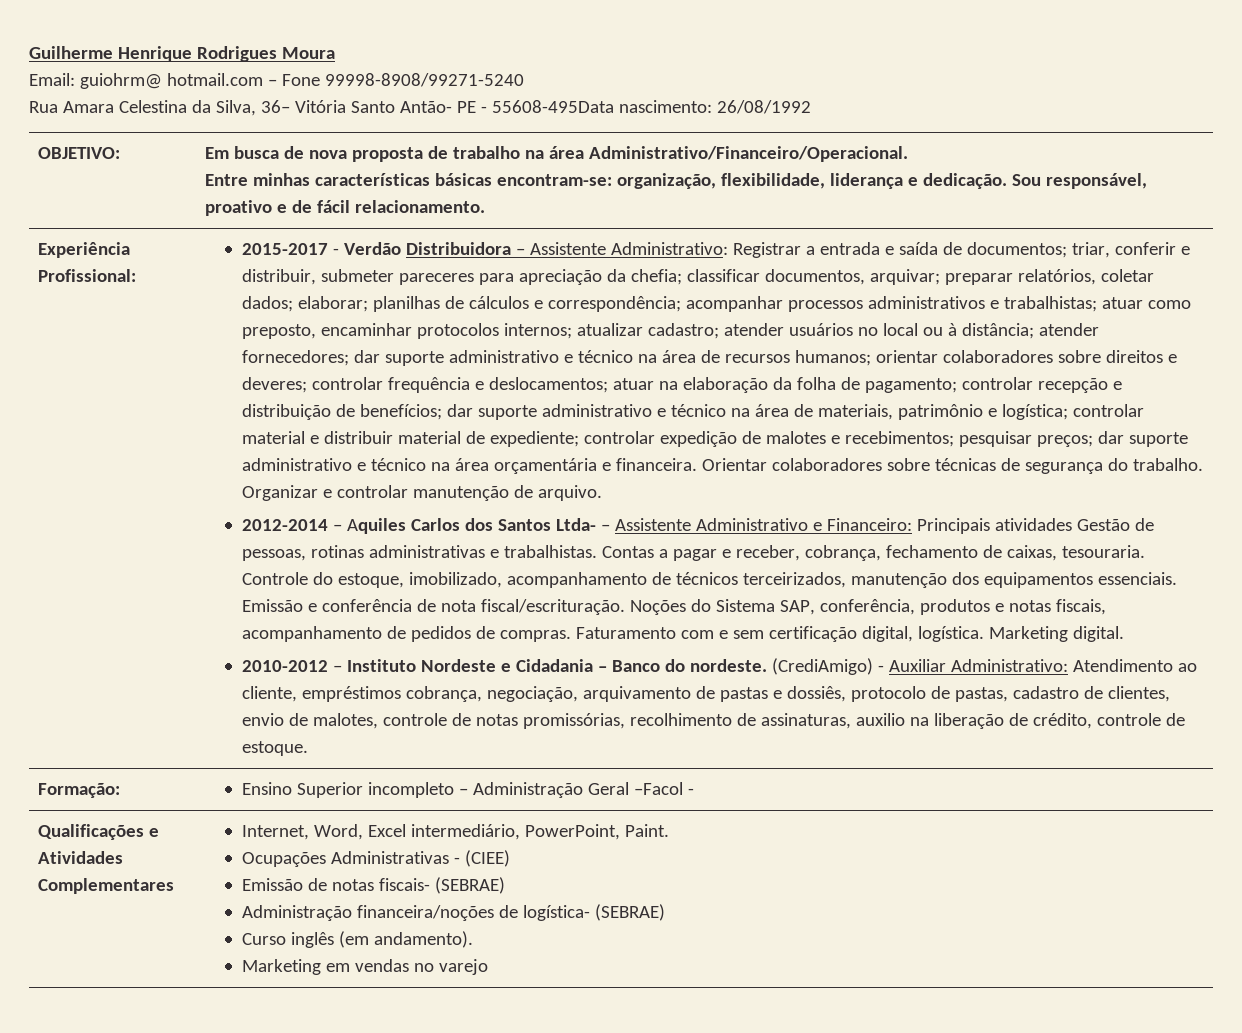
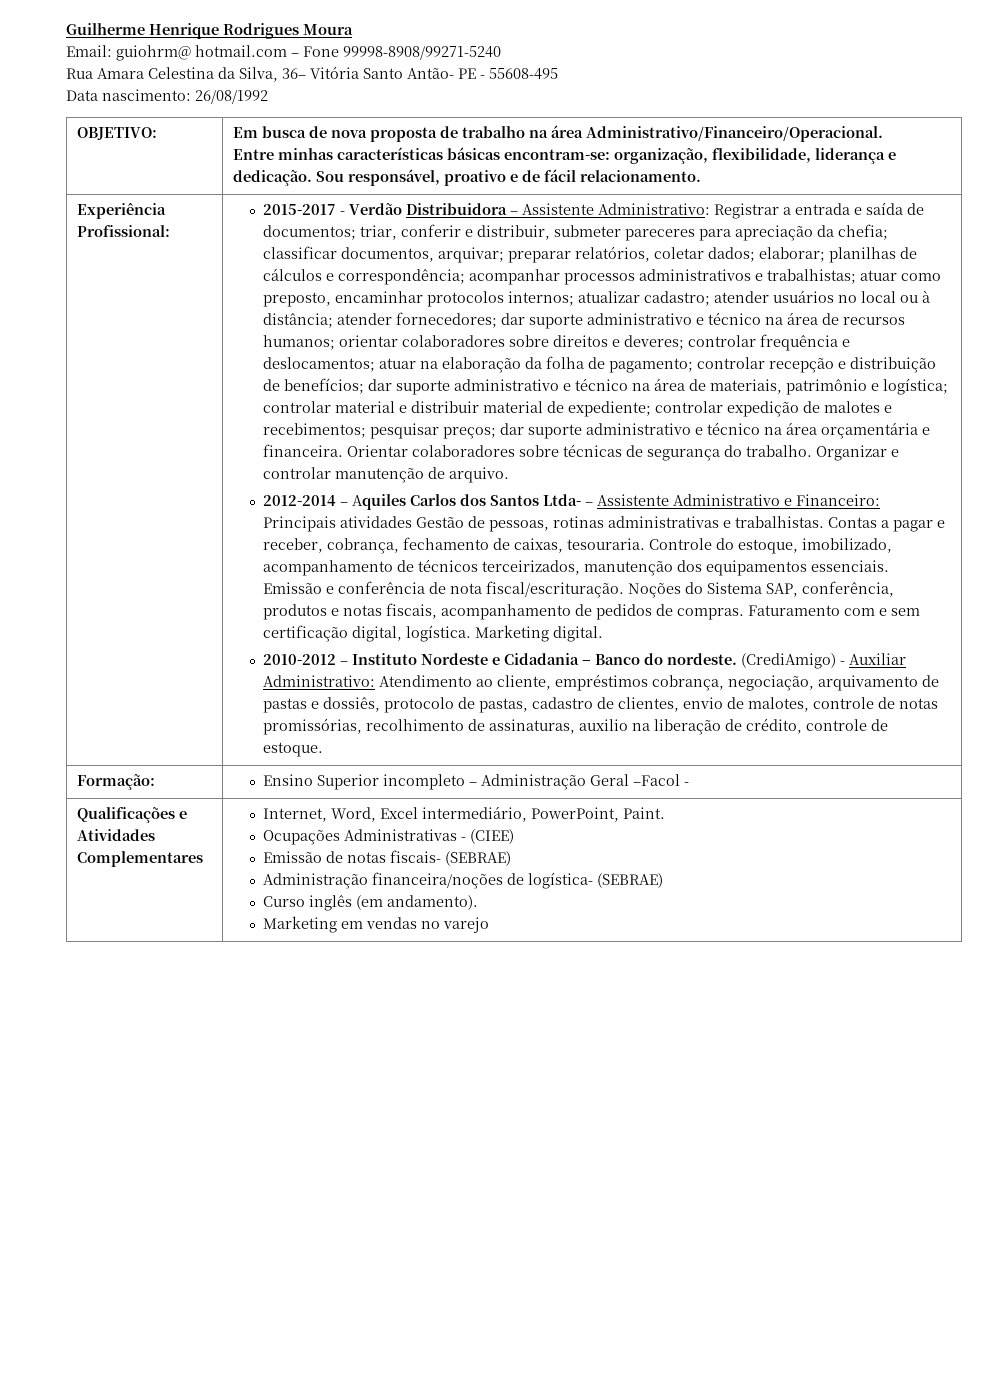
- Rua Amara Celestina da Silva, 36– Vitória Santo Antão- PE - 55608-495Data nascimento: 26/08/1992
+ Rua Amara Celestina da Silva, 36– Vitória Santo Antão- PE - 55608-495
+ Data nascimento: 26/08/1992

